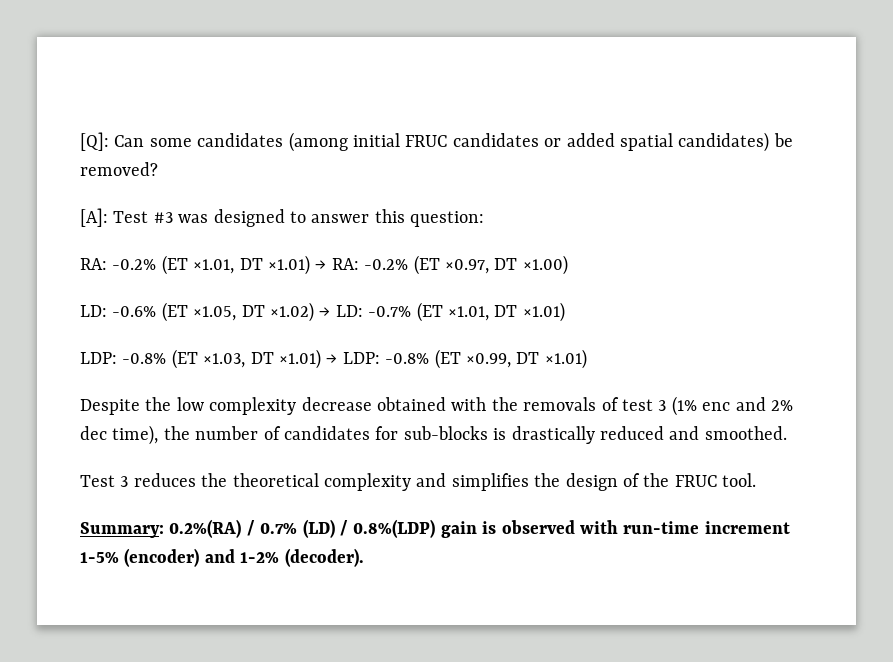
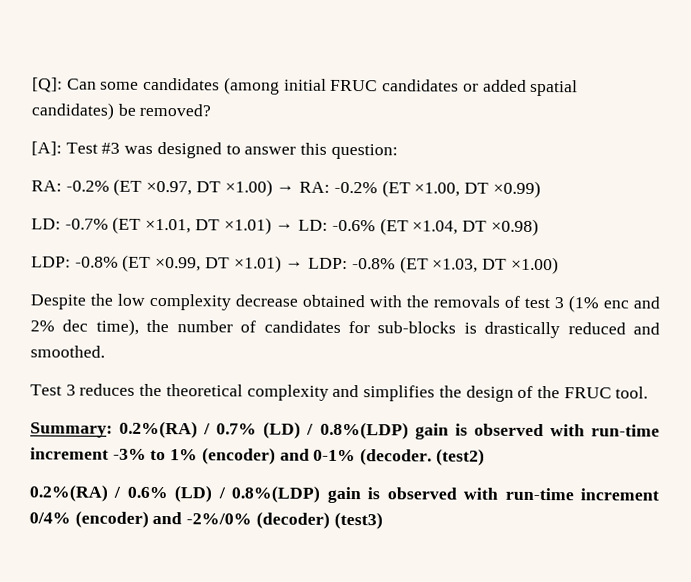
- RA: -0.2% (ET ×1.01, DT ×1.01) → RA: -0.2% (ET ×0.97, DT ×1.00)
- LD: -0.6% (ET ×1.05, DT ×1.02) → LD: -0.7% (ET ×1.01, DT ×1.01)
- LDP: -0.8% (ET ×1.03, DT ×1.01) → LDP: -0.8% (ET ×0.99, DT ×1.01)
+ RA: -0.2% (ET ×0.97, DT ×1.00) → RA: -0.2% (ET ×1.00, DT ×0.99)
+ LD: -0.7% (ET ×1.01, DT ×1.01) → LD: -0.6% (ET ×1.04, DT ×0.98)
+ LDP: -0.8% (ET ×0.99, DT ×1.01) → LDP: -0.8% (ET ×1.03, DT ×1.00)
- Summary: 0.2%(RA) / 0.7% (LD) / 0.8%(LDP) gain is observed with run-time increment 1-5% (encoder) and 1-2% (decoder).
+ Summary: 0.2%(RA) / 0.7% (LD) / 0.8%(LDP) gain is observed with run-time increment -3% to 1% (encoder) and 0-1% (decoder. (test2)
+ 0.2%(RA) / 0.6% (LD) / 0.8%(LDP) gain is observed with run-time increment 0/4% (encoder) and -2%/0% (decoder) (test3)

